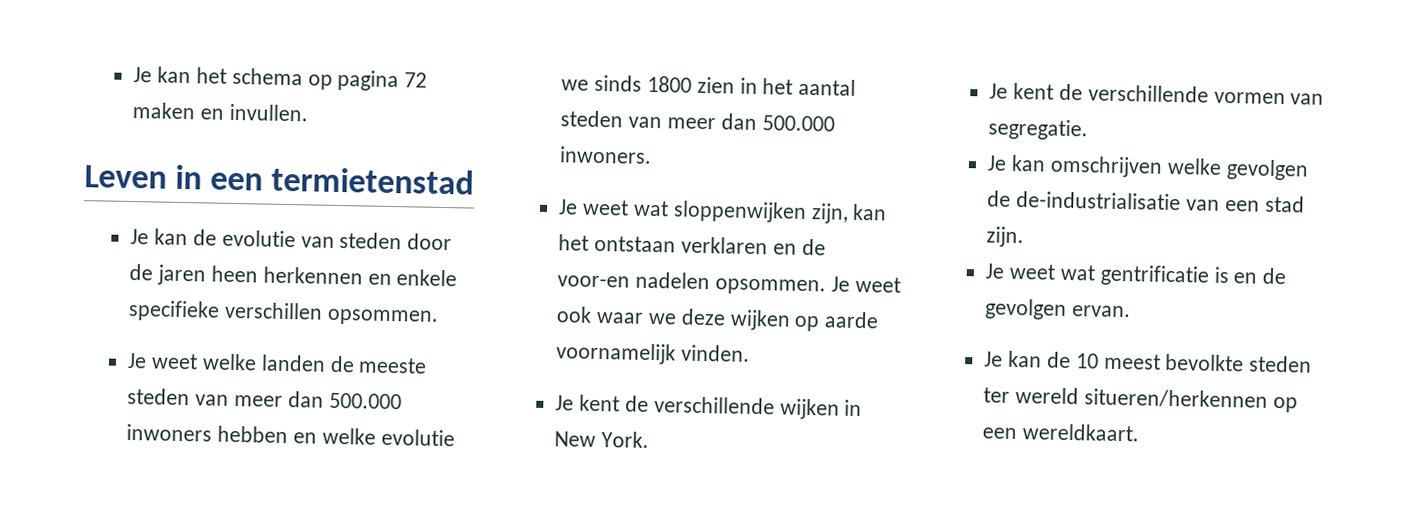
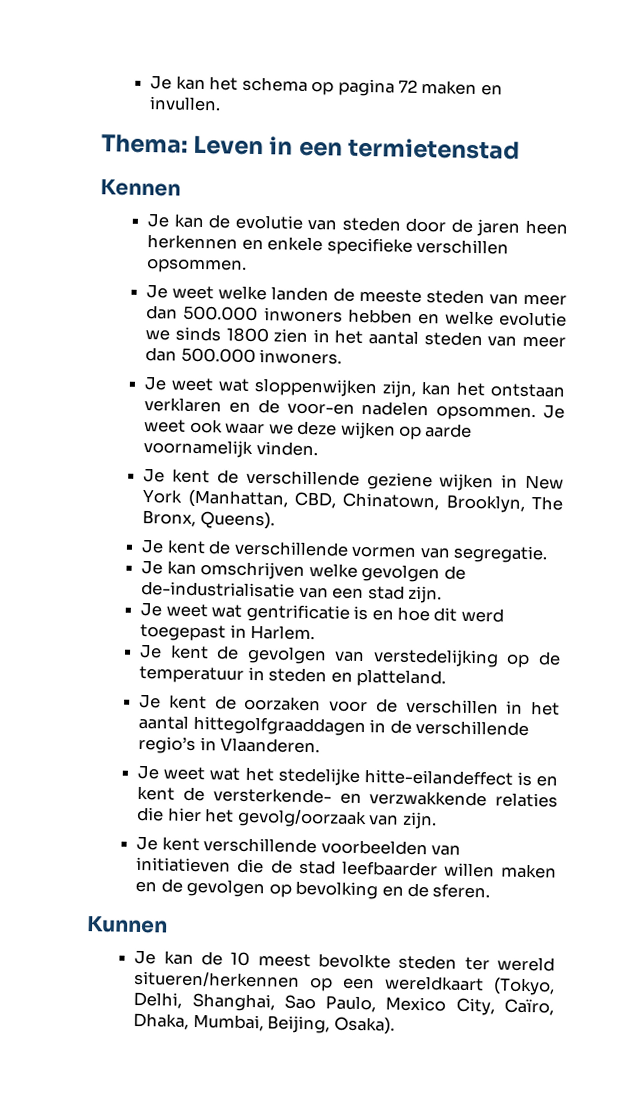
- Leven in een termietenstad
+ Thema: Leven in een termietenstad
+ Kennen
- Je kent de verschillende wijken in New York.
+ Je kent de verschillende geziene wijken in New York (Manhattan, CBD, Chinatown, Brooklyn, The Bronx, Queens).
- Je weet wat gentrificatie is en de gevolgen ervan.
+ Je weet wat gentrificatie is en hoe dit werd toegepast in Harlem.
+ Je kent de gevolgen van verstedelijking op de temperatuur in steden en platteland.
+ Je kent de oorzaken voor de verschillen in het aantal hittegolfgraaddagen in de verschillende regio’s in Vlaanderen.
+ Je weet wat het stedelijke hitte-eilandeffect is en kent de versterkende- en verzwakkende relaties die hier het gevolg/oorzaak van zijn.
+ Je kent verschillende voorbeelden van initiatieven die de stad leefbaarder willen maken en de gevolgen op bevolking en de sferen.
+ Kunnen
- Je kan de 10 meest bevolkte steden ter wereld situeren/herkennen op een wereldkaart.
+ Je kan de 10 meest bevolkte steden ter wereld situeren/herkennen op een wereldkaart (Tokyo, Delhi, Shanghai, Sao Paulo, Mexico City, Caïro, Dhaka, Mumbai, Beijing, Osaka).

